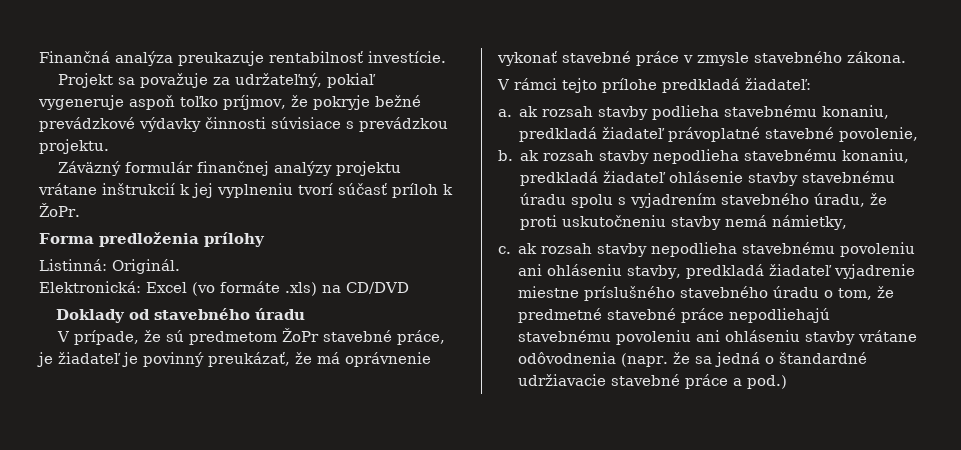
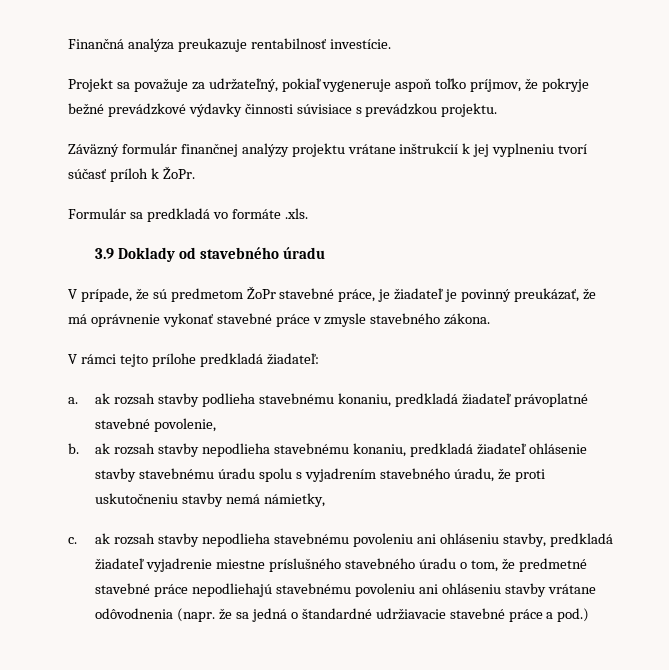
- Forma predloženia prílohy
- Listinná: Originál.
- Elektronická: Excel (vo formáte .xls) na CD/DVD
- Doklady od stavebného úradu
+ Formulár sa predkladá vo formáte .xls.
+ 3.9 Doklady od stavebného úradu

